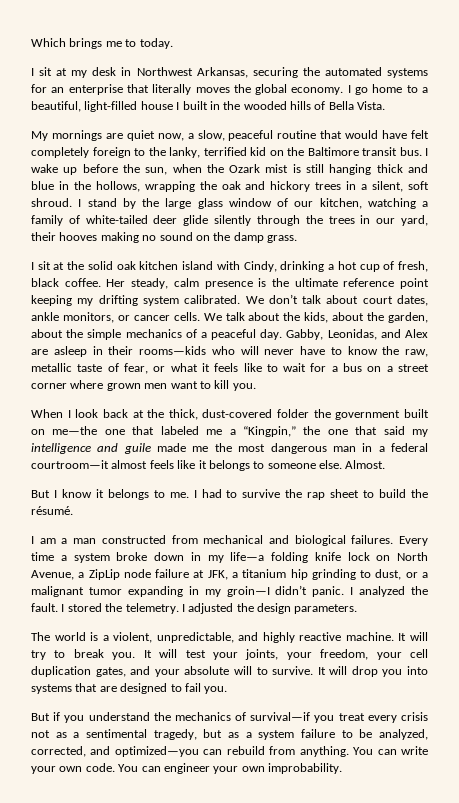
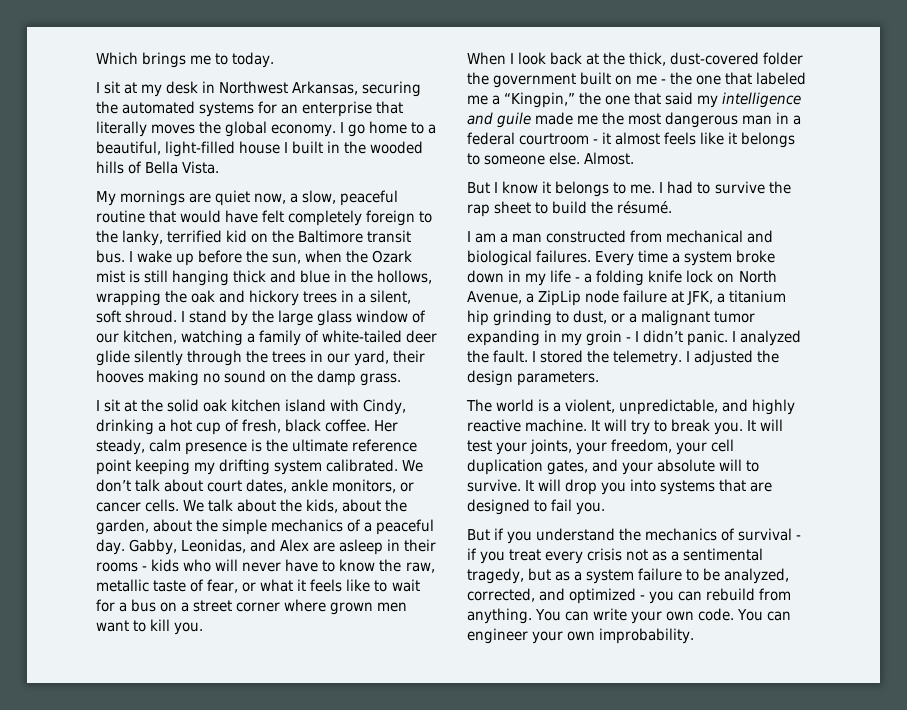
- Gabby, Leonidas, and Alex are asleep in their rooms—kids who will never have to know the raw, metallic taste of fear, or what it feels like to wait for a bus on a street corner where grown men want to kill you.
+ Gabby, Leonidas, and Alex are asleep in their rooms - kids who will never have to know the raw, metallic taste of fear, or what it feels like to wait for a bus on a street corner where grown men want to kill you.
- When I look back at the thick, dust-covered folder the government built on me—the one that labeled me a “Kingpin,” the one that said my intelligence and guile made me the most dangerous man in a federal courtroom—it almost feels like it belongs to someone else.
+ When I look back at the thick, dust-covered folder the government built on me - the one that labeled me a “Kingpin,” the one that said my intelligence and guile made me the most dangerous man in a federal courtroom - it almost feels like it belongs to someone else.
- Every time a system broke down in my life—a folding knife lock on North Avenue, a ZipLip node failure at JFK, a titanium hip grinding to dust, or a malignant tumor expanding in my groin—I didn’t panic.
+ Every time a system broke down in my life - a folding knife lock on North Avenue, a ZipLip node failure at JFK, a titanium hip grinding to dust, or a malignant tumor expanding in my groin - I didn’t panic.
- But if you understand the mechanics of survival—if you treat every crisis not as a sentimental tragedy, but as a system failure to be analyzed, corrected, and optimized—you can rebuild from anything.
+ But if you understand the mechanics of survival - if you treat every crisis not as a sentimental tragedy, but as a system failure to be analyzed, corrected, and optimized - you can rebuild from anything.

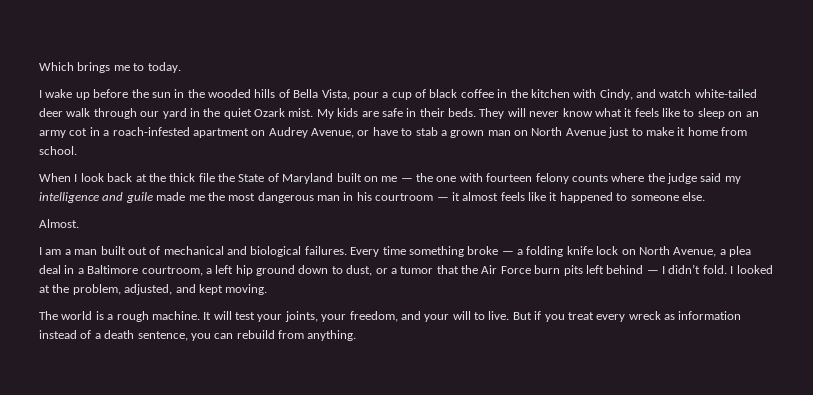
- I sit at my desk in Northwest Arkansas, securing the automated systems for an enterprise that literally moves the global economy. I go home to a beautiful, light-filled house I built in the wooded hills of Bella Vista.
- My mornings are quiet now, a slow, peaceful routine that would have felt completely foreign to the lanky, terrified kid on the Baltimore transit bus. I wake up before the sun, when the Ozark mist is still hanging thick and blue in the hollows, wrapping the oak and hickory trees in a silent, soft shroud. I stand by the large glass window of our kitchen, watching a family of white-tailed deer glide silently through the trees in our yard, their hooves making no sound on the damp grass.
- I sit at the solid oak kitchen island with Cindy, drinking a hot cup of fresh, black coffee. Her steady, calm presence is the ultimate reference point keeping my drifting system calibrated. We don’t talk about court dates, ankle monitors, or cancer cells. We talk about the kids, about the garden, about the simple mechanics of a peaceful day. Gabby, Leonidas, and Alex are asleep in their rooms - kids who will never have to know the raw, metallic taste of fear, or what it feels like to wait for a bus on a street corner where grown men want to kill you.
+ I wake up before the sun in the wooded hills of Bella Vista, pour a cup of black coffee in the kitchen with Cindy, and watch white-tailed deer walk through our yard in the quiet Ozark mist. My kids are safe in their beds. They will never know what it feels like to sleep on an army cot in a roach-infested apartment on Audrey Avenue, or have to stab a grown man on North Avenue just to make it home from school.
- When I look back at the thick, dust-covered folder the government built on me - the one that labeled me a “Kingpin,” the one that said my intelligence and guile made me the most dangerous man in a federal courtroom - it almost feels like it belongs to someone else. Almost.
+ When I look back at the thick file the State of Maryland built on me — the one with fourteen felony counts where the judge said my intelligence and guile made me the most dangerous man in his courtroom — it almost feels like it happened to someone else.
+ Almost.
- But I know it belongs to me. I had to survive the rap sheet to build the résumé.
- I am a man constructed from mechanical and biological failures.
+ I am a man built out of mechanical and biological failures.
- Every time a system broke down in my life - a folding knife lock on North Avenue, a ZipLip node failure at JFK, a titanium hip grinding to dust, or a malignant tumor expanding in my groin - I didn’t panic. I analyzed the fault. I stored the telemetry. I adjusted the design parameters.
- The world is a violent, unpredictable, and highly reactive machine. It will try to break you.
+ Every time something broke — a folding knife lock on North Avenue, a plea deal in a Baltimore courtroom, a left hip ground down to dust, or a tumor that the Air Force burn pits left behind — I didn’t fold. I looked at the problem, adjusted, and kept moving.
+ The world is a rough machine.
- It will test your joints, your freedom, your cell duplication gates, and your absolute will to survive. It will drop you into systems that are designed to fail you.
- But if you understand the mechanics of survival - if you treat every crisis not as a sentimental tragedy, but as a system failure to be analyzed, corrected, and optimized - you can rebuild from anything. You can write your own code. You can engineer your own improbability.
+ It will test your joints, your freedom, and your will to live. But if you treat every wreck as information instead of a death sentence, you can rebuild from anything.

